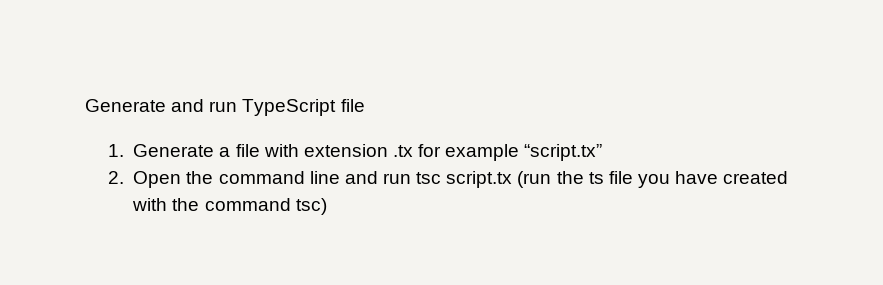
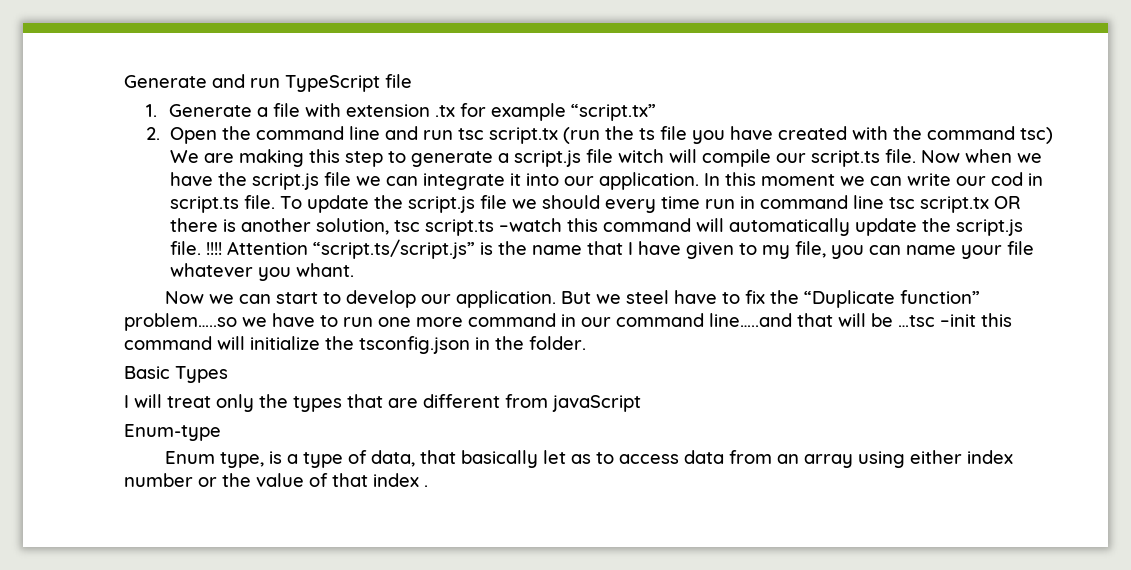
- 2. Open the command line and run tsc script.tx (run the ts file you have created with the command tsc)
+ 2. Open the command line and run tsc script.tx (run the ts file you have created with the command tsc) We are making this step to generate a script.js file witch will compile our script.ts file. Now when we have the script.js file we can integrate it into our application. In this moment we can write our cod in script.ts file. To update the script.js file we should every time run in command line tsc script.tx OR there is another solution, tsc script.ts –watch this command will automatically update the script.js file. !!!! Attention “script.ts/script.js” is the name that I have given to my file, you can name your file whatever you whant.
+ Now we can start to develop our application. But we steel have to fix the “Duplicate function” problem…..so we have to run one more command in our command line…..and that will be …tsc –init this command will initialize the tsconfig.json in the folder.
+ Basic Types
+ I will treat only the types that are different from javaScript
+ Enum-type
+ Enum type, is a type of data, that basically let as to access data from an array using either index number or the value of that index .

